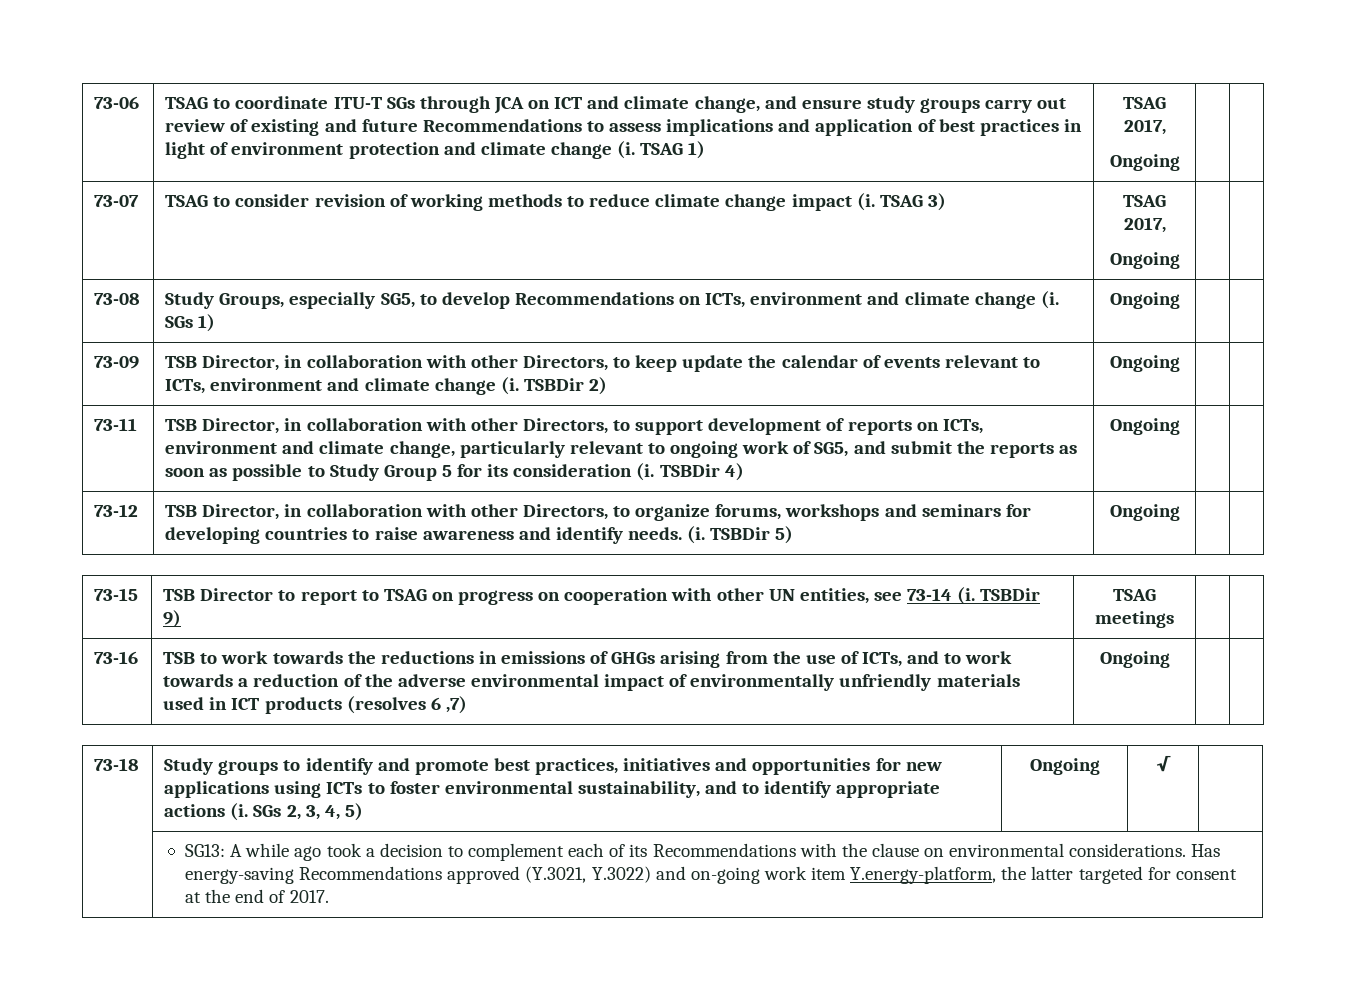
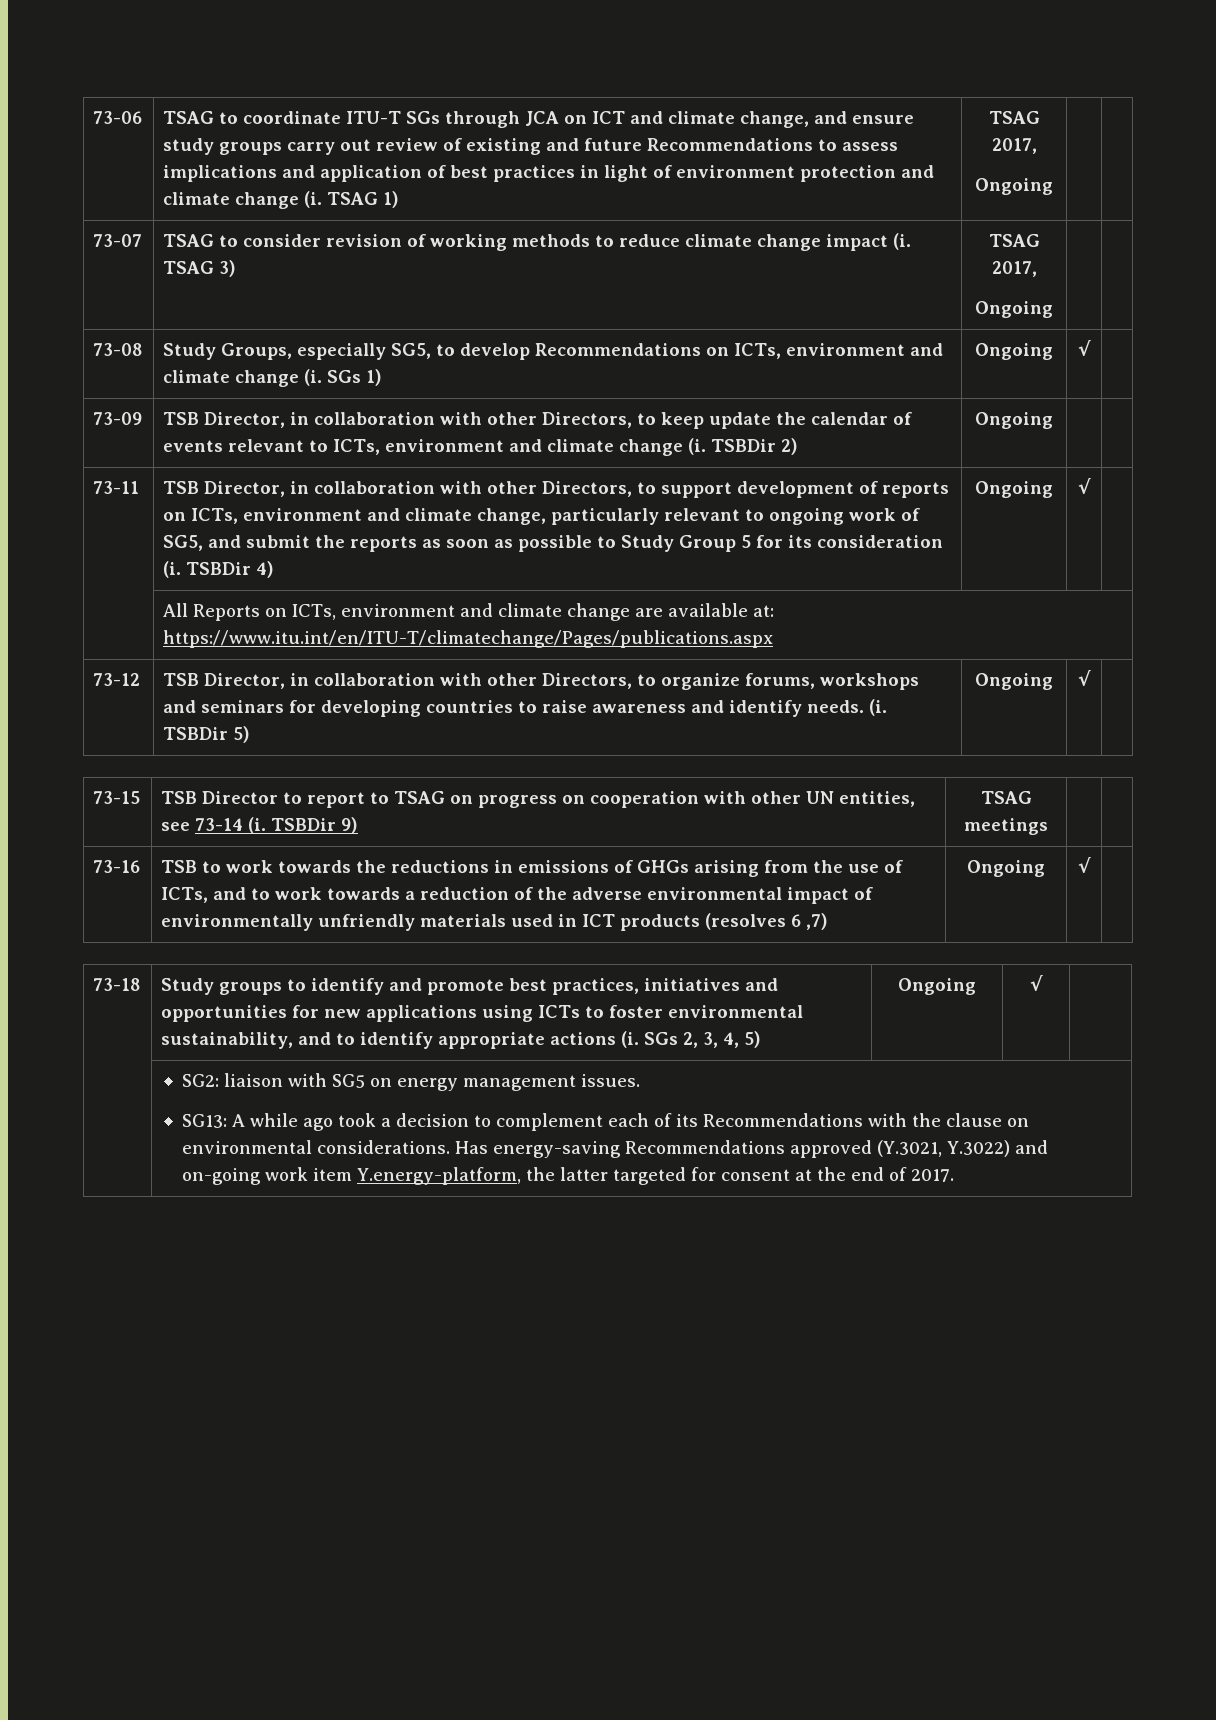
- 73-08 | Study Groups, especially SG5, to develop Recommendations on ICTs, environment and climate change (i. SGs 1) | Ongoing | |
+ 73-08 | Study Groups, especially SG5, to develop Recommendations on ICTs, environment and climate change (i. SGs 1) | Ongoing | √ |
- TSBDir 4) | Ongoing
+ TSBDir 4) | Ongoing | √ |
+ | All Reports on ICTs, environment and climate change are available at: https://www.itu.int/en/ITU-T/climatechange/Pages/publications.aspx
- 73-12 | TSB Director, in collaboration with other Directors, to organize forums, workshops and seminars for developing countries to raise awareness and identify needs. (i. TSBDir 5) | Ongoing | |
+ 73-12 | TSB Director, in collaboration with other Directors, to organize forums, workshops and seminars for developing countries to raise awareness and identify needs. (i. TSBDir 5) | Ongoing | √ |
- TSB to work towards the reductions in emissions of GHGs arising from the use of ICTs, and to work towards a reduction of the adverse environmental impact of environmentally unfriendly materials used in ICT products (resolves 6 ,7) | Ongoing
+ TSB to work towards the reductions in emissions of GHGs arising from the use of ICTs, and to work towards a reduction of the adverse environmental impact of environmentally unfriendly materials used in ICT products (resolves 6 ,7) | Ongoing | √
+ SG2: liaison with SG5 on energy management issues.

